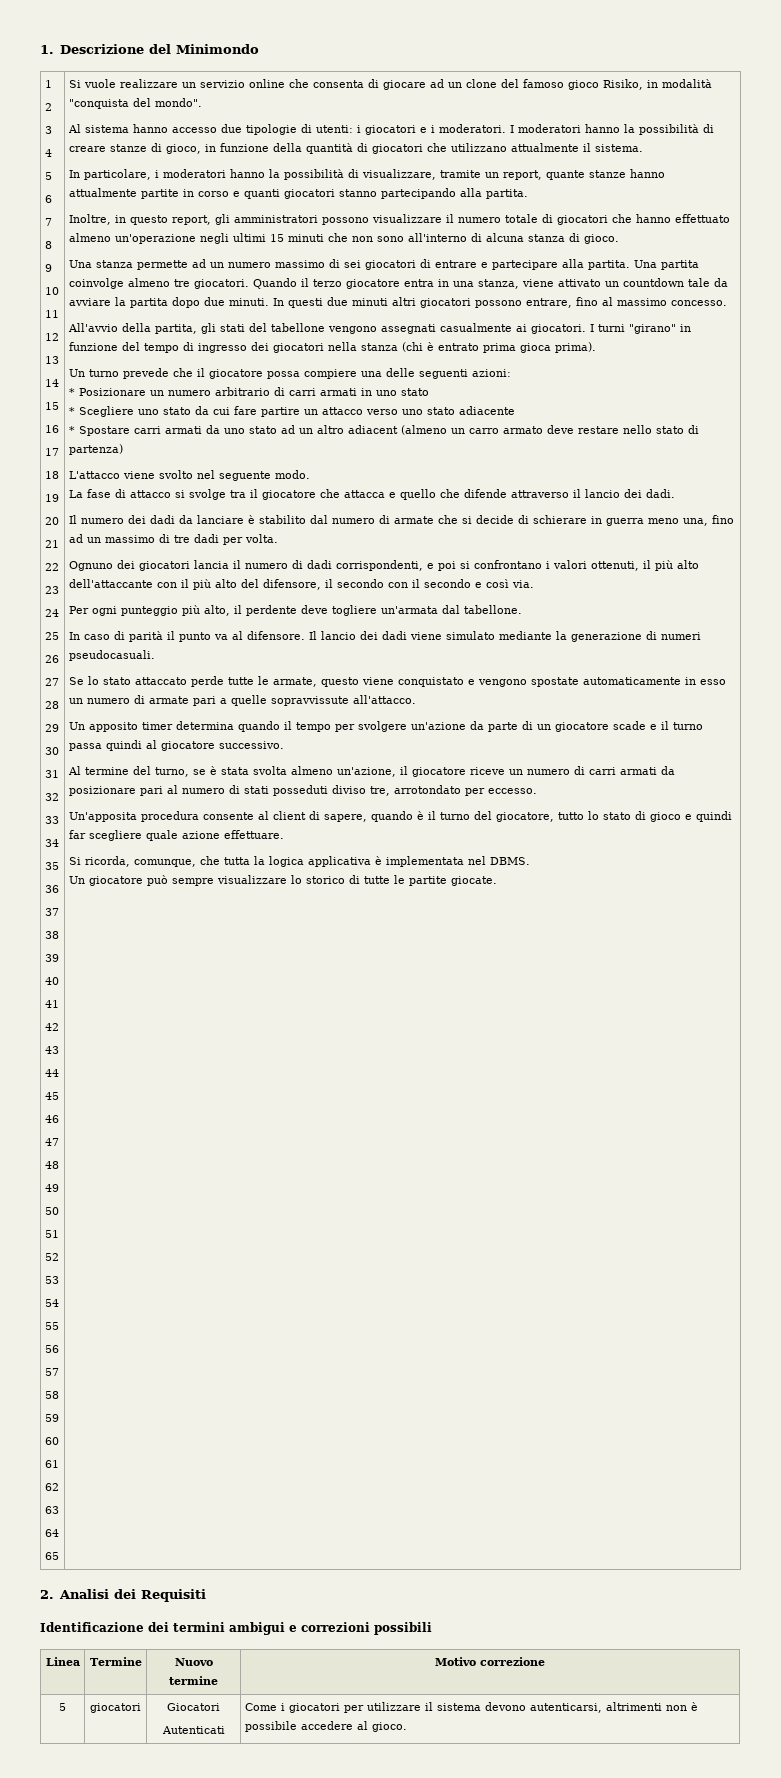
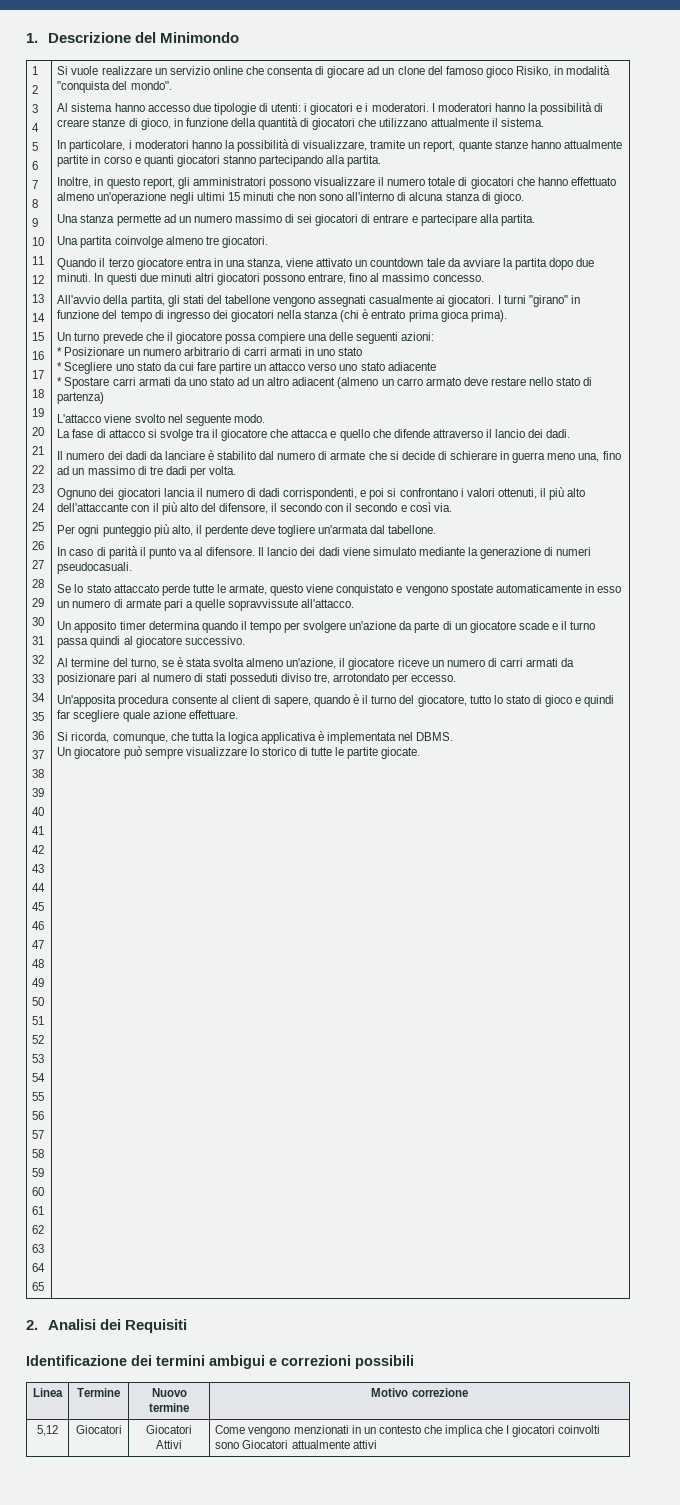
- Una stanza permette ad un numero massimo di sei giocatori di entrare e partecipare alla partita. Una partita coinvolge almeno tre giocatori. Quando il terzo giocatore entra in una stanza, viene attivato un countdown tale da avviare la partita dopo due minuti.
+ Una stanza permette ad un numero massimo di sei giocatori di entrare e partecipare alla partita.
+ Una partita coinvolge almeno tre giocatori.
+ Quando il terzo giocatore entra in una stanza, viene attivato un countdown tale da avviare la partita dopo due minuti.
- 5 | giocatori | Giocatori
- Autenticati | Come i giocatori per utilizzare il sistema devono autenticarsi, altrimenti non è possibile accedere al gioco.
+ 5,12 | Giocatori | Giocatori Attivi | Come vengono menzionati in un contesto che implica che I giocatori coinvolti sono Giocatori attualmente attivi

